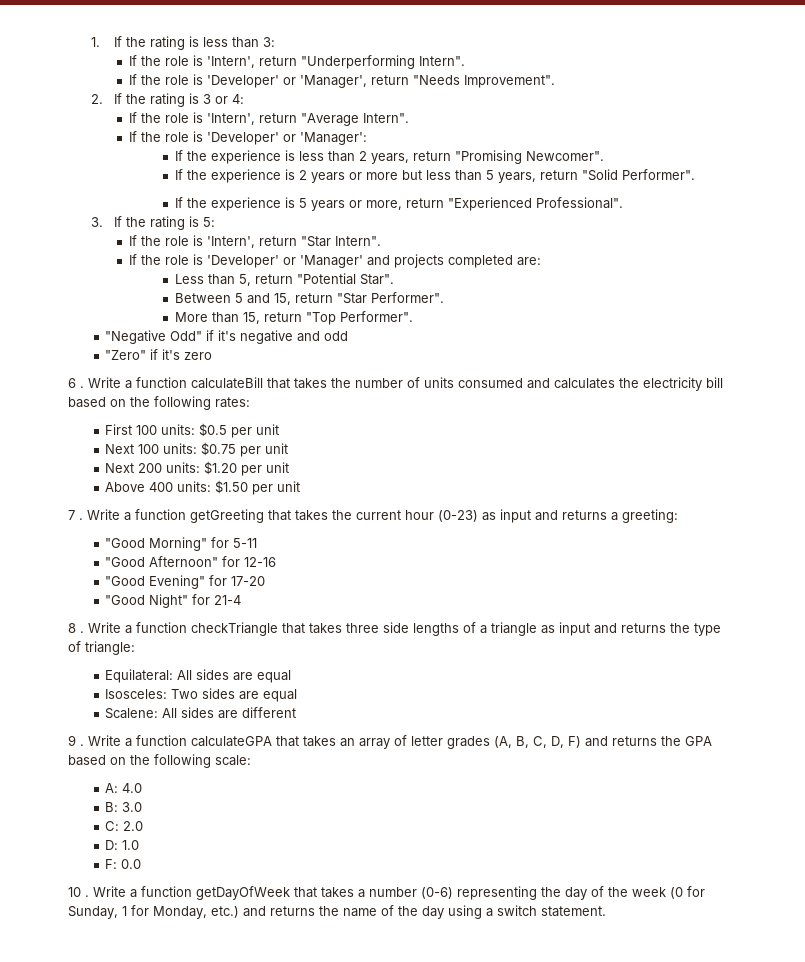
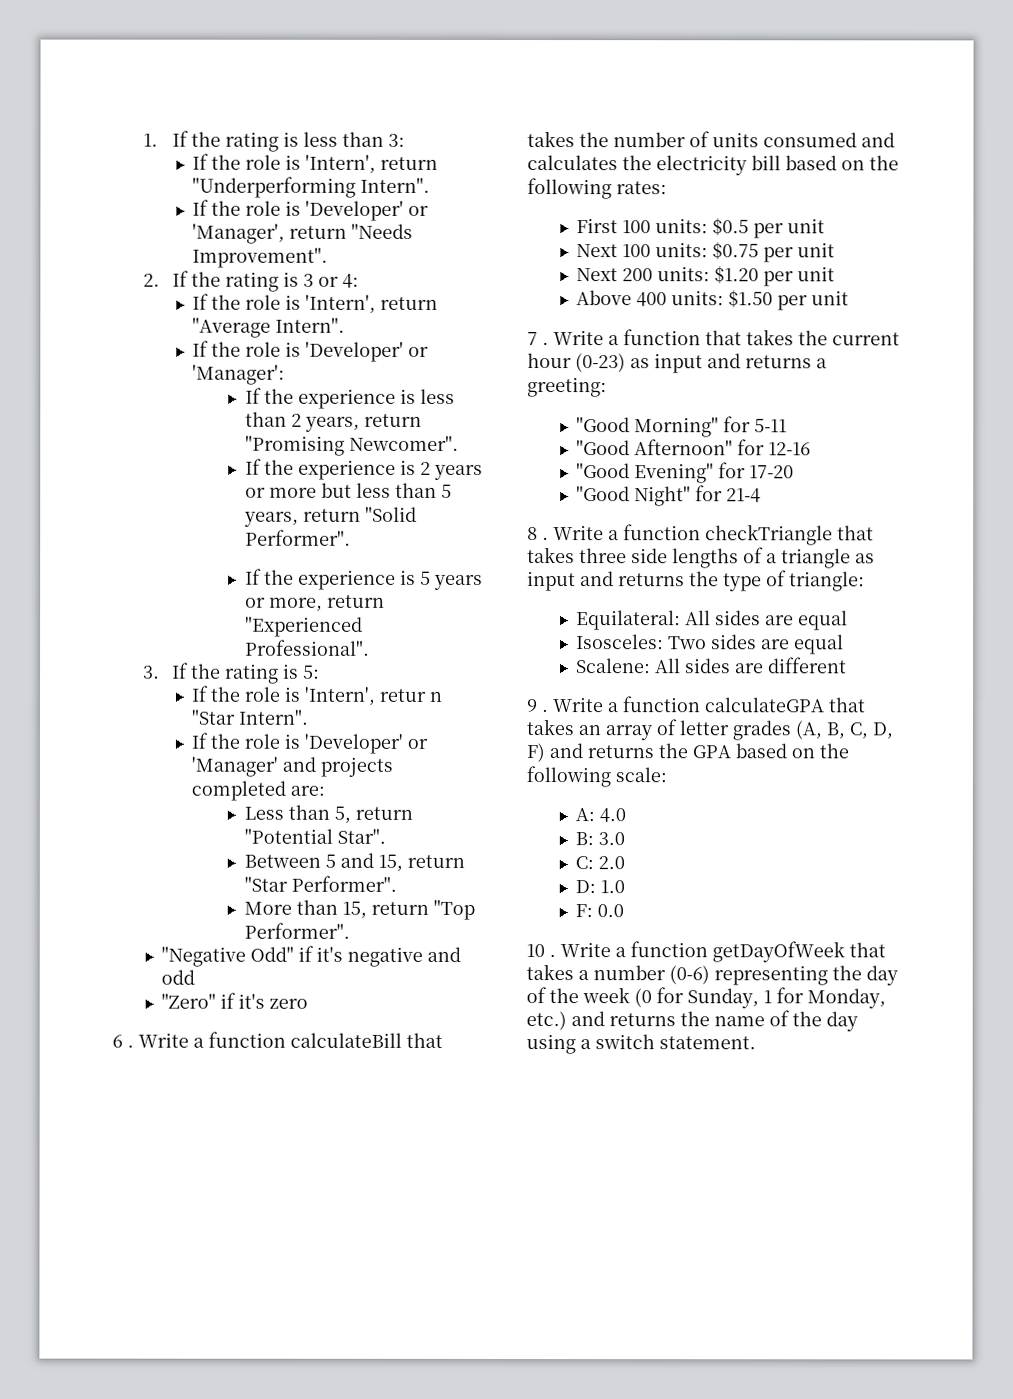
- If the role is 'Intern', return "Star Intern".
+ If the role is 'Intern', retur n "Star Intern".
- Write a function getGreeting that takes the current hour (0-23) as input and returns a greeting:
+ Write a function that takes the current hour (0-23) as input and returns a greeting:

